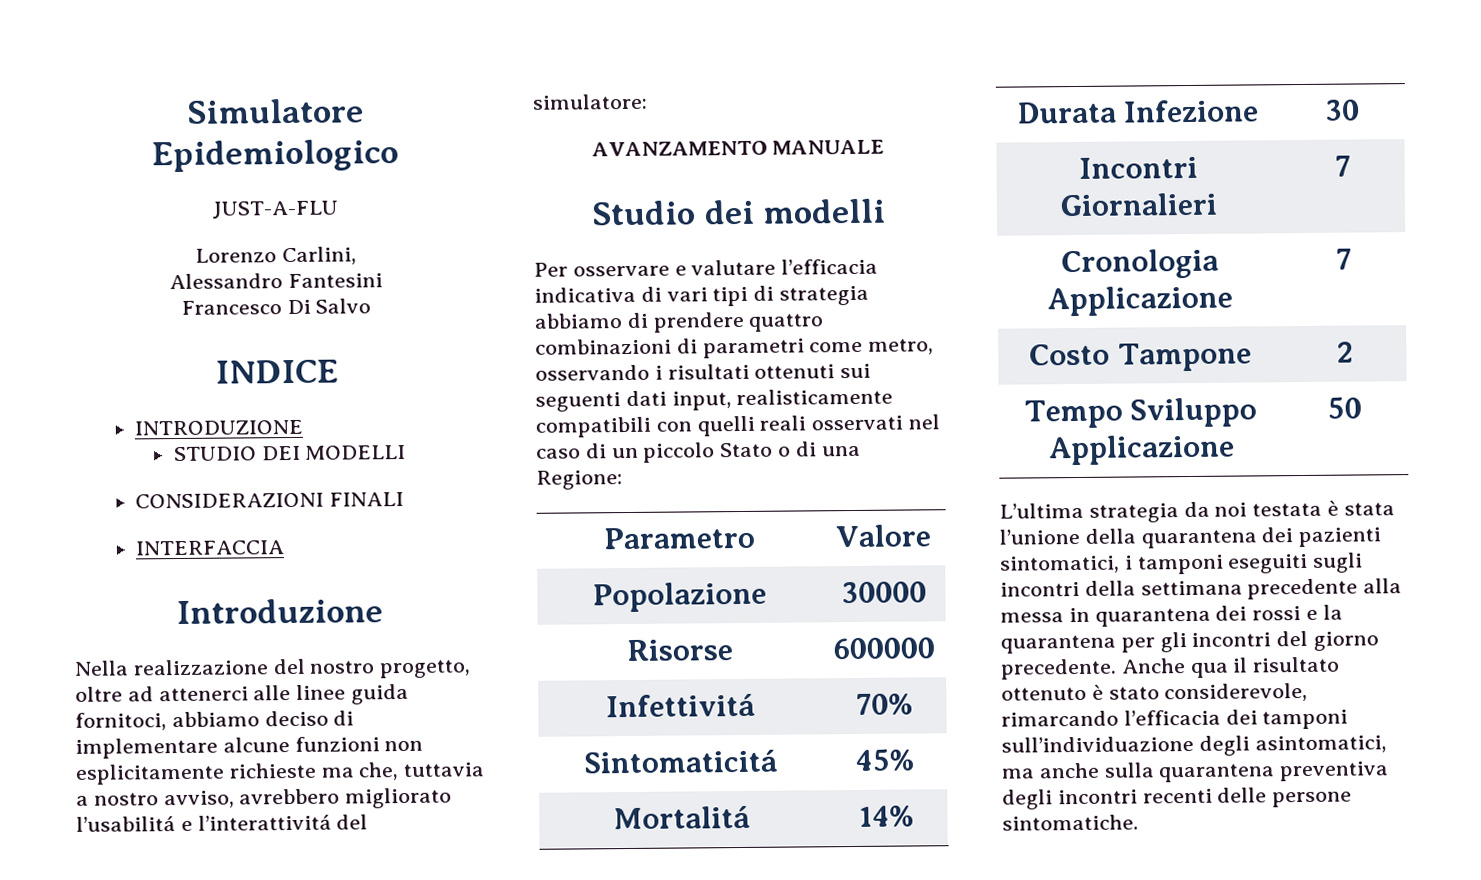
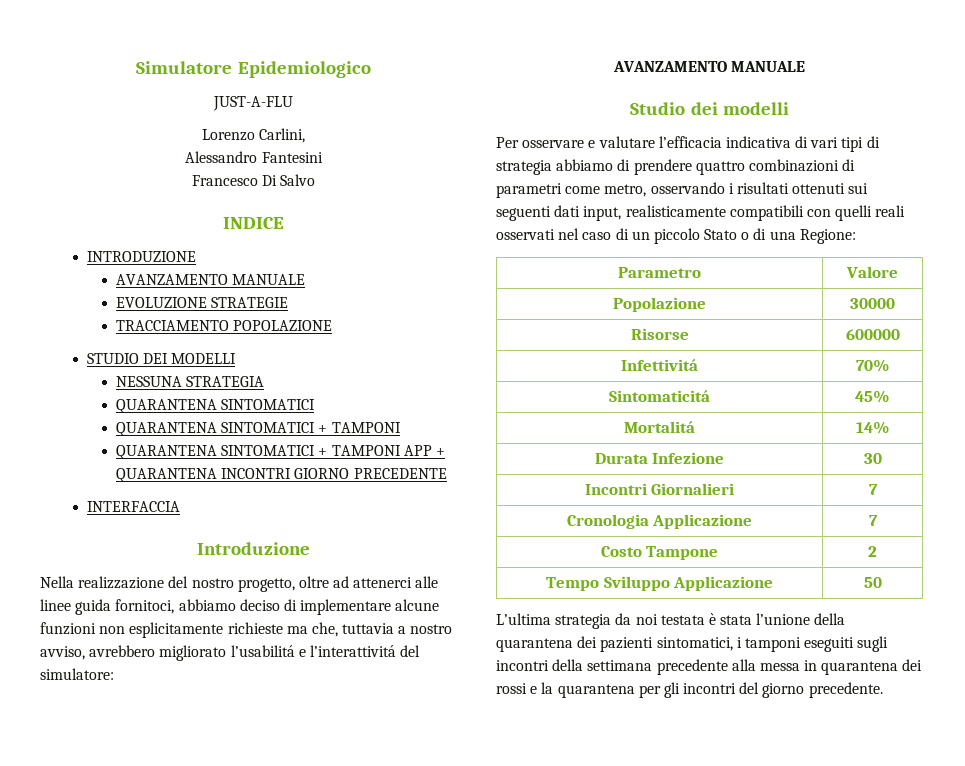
  INTRODUZIONE
+ AVANZAMENTO MANUALE
+ EVOLUZIONE STRATEGIE
+ TRACCIAMENTO POPOLAZIONE
  STUDIO DEI MODELLI
- CONSIDERAZIONI FINALI
+ NESSUNA STRATEGIA
+ QUARANTENA SINTOMATICI
+ QUARANTENA SINTOMATICI + TAMPONI
+ QUARANTENA SINTOMATICI + TAMPONI APP + QUARANTENA INCONTRI GIORNO PRECEDENTE
- Anche qua il risultato ottenuto è stato considerevole, rimarcando l’efficacia dei tamponi sull’individuazione degli asintomatici, ma anche sulla quarantena preventiva degli incontri recenti delle persone sintomatiche.

